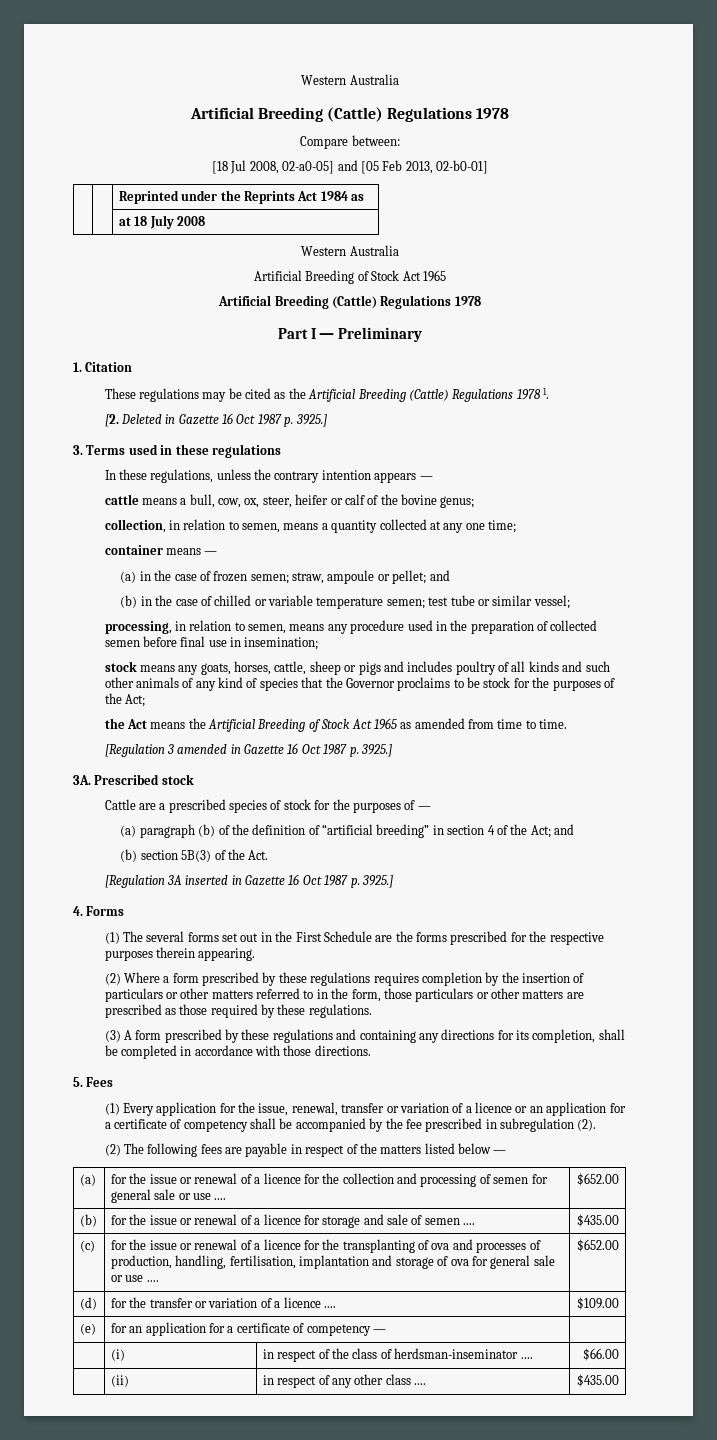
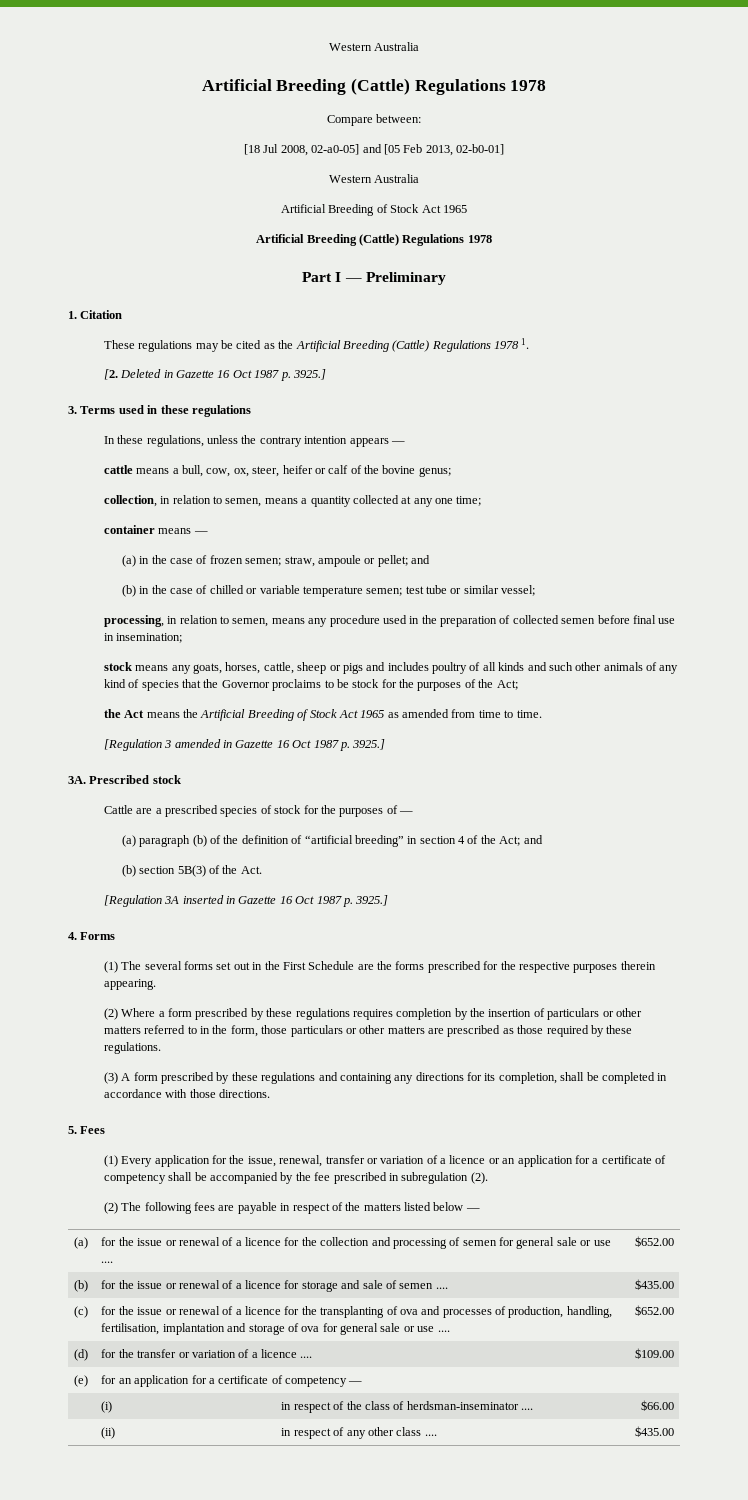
- | | Reprinted under the Reprints Act 1984 as
- | | at 18 July 2008

